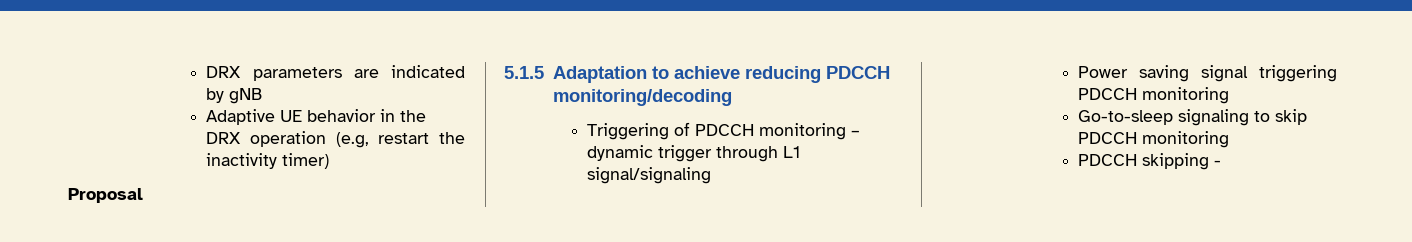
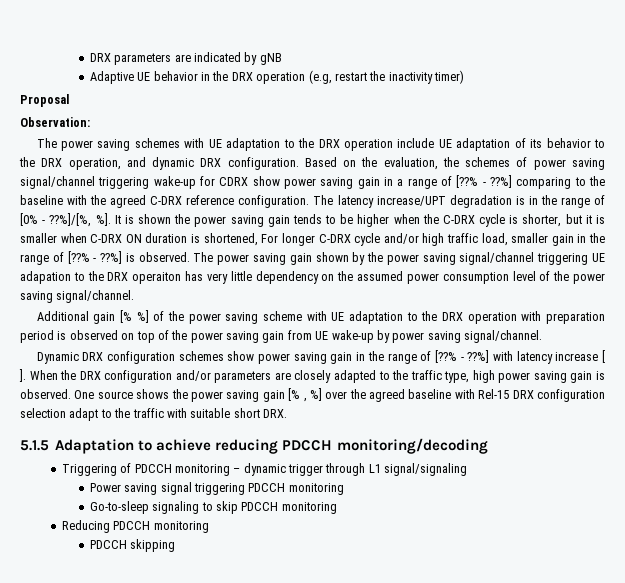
+ Observation:
+ The power saving schemes with UE adaptation to the DRX operation include UE adaptation of its behavior to the DRX operation, and dynamic DRX configuration. Based on the evaluation, the schemes of power saving signal/channel triggering wake-up for CDRX show power saving gain in a range of [??% - ??%] comparing to the baseline with the agreed C-DRX reference configuration. The latency increase/UPT degradation is in the range of [0% - ??%]/[%, %]. It is shown the power saving gain tends to be higher when the C-DRX cycle is shorter, but it is smaller when C-DRX ON duration is shortened, For longer C-DRX cycle and/or high traffic load, smaller gain in the range of [??% - ??%] is observed. The power saving gain shown by the power saving signal/channel triggering UE adapation to the DRX operaiton has very little dependency on the assumed power consumption level of the power saving signal/channel.
+ Additional gain [% %] of the power saving scheme with UE adaptation to the DRX operation with preparation period is observed on top of the power saving gain from UE wake-up by power saving signal/channel.
+ Dynamic DRX configuration schemes show power saving gain in the range of [??% - ??%] with latency increase [ ]. When the DRX configuration and/or parameters are closely adapted to the traffic type, high power saving gain is observed. One source shows the power saving gain [% , %] over the agreed baseline with Rel-15 DRX configuration selection adapt to the traffic with suitable short DRX.
+ Reducing PDCCH monitoring
- PDCCH skipping -
+ PDCCH skipping

